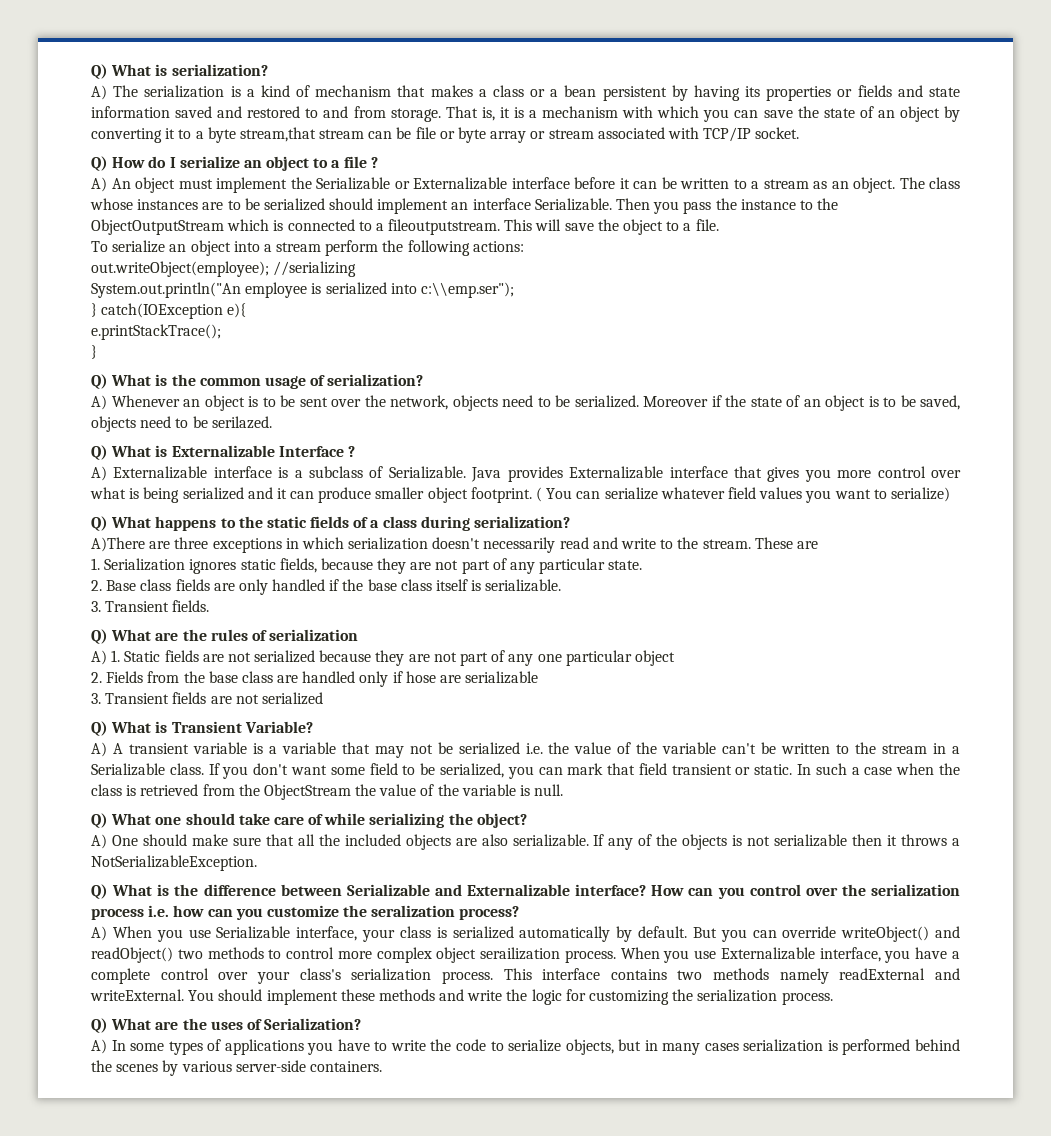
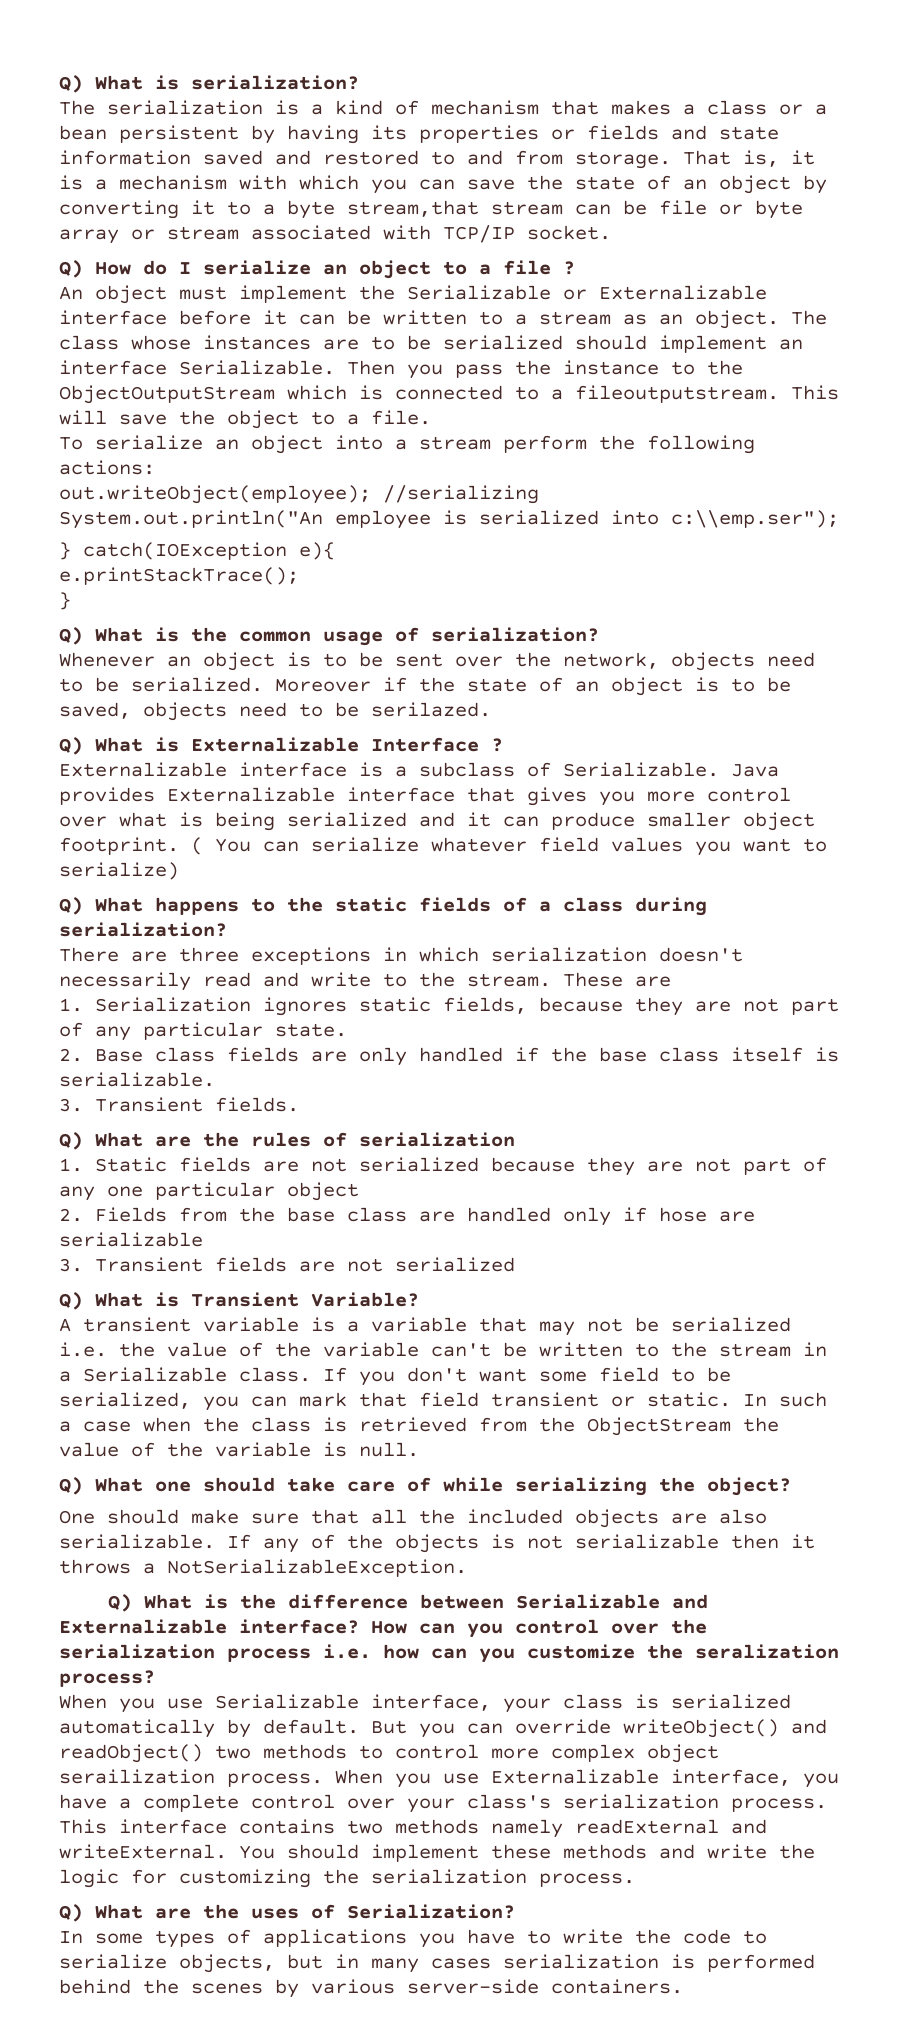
- A) The serialization is a kind of mechanism that makes a class or a bean persistent by having its properties or fields and state information saved and restored to and from storage.
+ The serialization is a kind of mechanism that makes a class or a bean persistent by having its properties or fields and state information saved and restored to and from storage.
- A) An object must implement the Serializable or Externalizable interface before it can be written to a stream as an object.
+ An object must implement the Serializable or Externalizable interface before it can be written to a stream as an object.
- A) Whenever an object is to be sent over the network, objects need to be serialized.
+ Whenever an object is to be sent over the network, objects need to be serialized.
- A) Externalizable interface is a subclass of Serializable.
+ Externalizable interface is a subclass of Serializable.
- A)There are three exceptions in which serialization doesn't necessarily read and write to the stream.
+ There are three exceptions in which serialization doesn't necessarily read and write to the stream.
- A) 1. Static fields are not serialized because they are not part of any one particular object
+ 1. Static fields are not serialized because they are not part of any one particular object
- A) A transient variable is a variable that may not be serialized i.e. the value of the variable can't be written to the stream in a Serializable class.
+ A transient variable is a variable that may not be serialized i.e. the value of the variable can't be written to the stream in a Serializable class.
- A) One should make sure that all the included objects are also serializable.
+ One should make sure that all the included objects are also serializable.
- A) When you use Serializable interface, your class is serialized automatically by default.
+ When you use Serializable interface, your class is serialized automatically by default.
- A) In some types of applications you have to write the code to serialize objects, but in many cases serialization is performed behind the scenes by various server-side containers.
+ In some types of applications you have to write the code to serialize objects, but in many cases serialization is performed behind the scenes by various server-side containers.

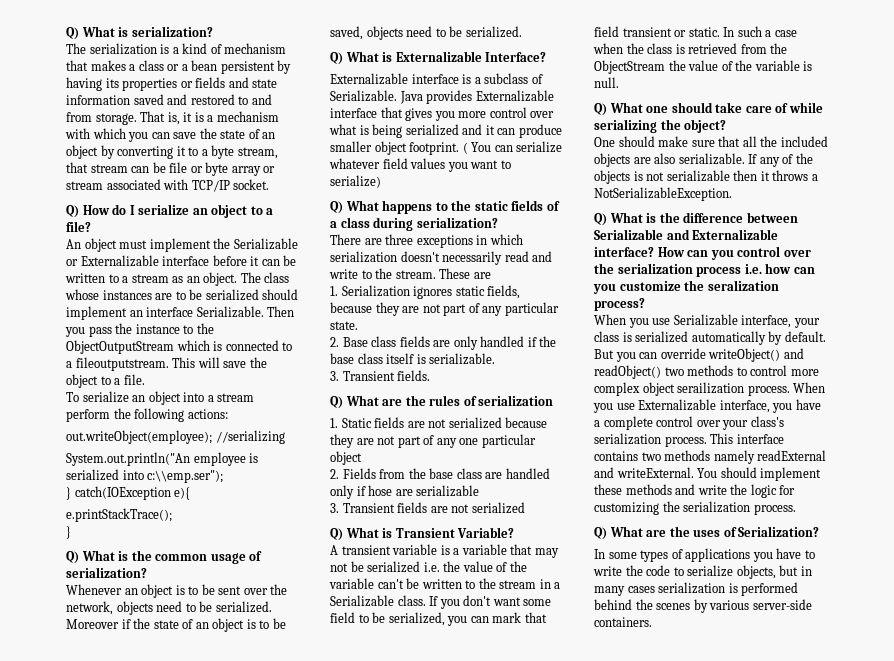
- That is, it is a mechanism with which you can save the state of an object by converting it to a byte stream,that stream can be file or byte array or stream associated with TCP/IP socket.
+ That is, it is a mechanism with which you can save the state of an object by converting it to a byte stream, that stream can be file or byte array or stream associated with TCP/IP socket.
- Q) How do I serialize an object to a file ?
+ Q) How do I serialize an object to a file?
- Moreover if the state of an object is to be saved, objects need to be serilazed.
+ Moreover if the state of an object is to be saved, objects need to be serialized.
- Q) What is Externalizable Interface ?
+ Q) What is Externalizable Interface?

